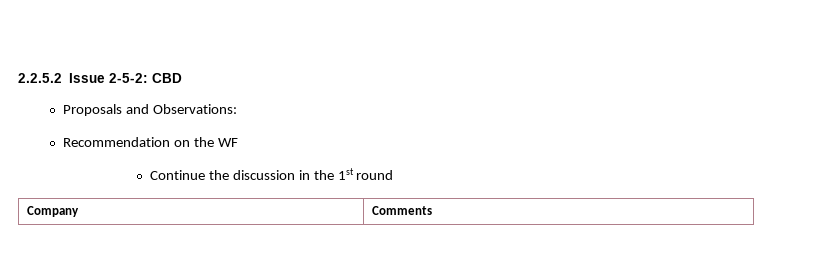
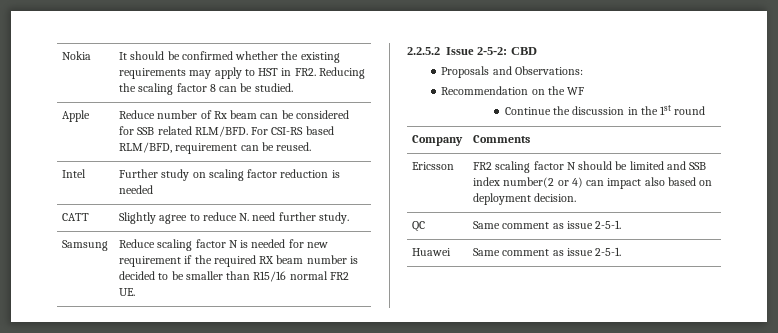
+ Nokia | It should be confirmed whether the existing requirements may apply to HST in FR2. Reducing the scaling factor 8 can be studied.
+ Apple | Reduce number of Rx beam can be considered for SSB related RLM/BFD. For CSI-RS based RLM/BFD, requirement can be reused.
+ Intel | Further study on scaling factor reduction is needed
+ CATT | Slightly agree to reduce N. need further study.
+ Samsung | Reduce scaling factor N is needed for new requirement if the required RX beam number is decided to be smaller than R15/16 normal FR2 UE.
+ Ericsson | FR2 scaling factor N should be limited and SSB index number(2 or 4) can impact also based on deployment decision.
+ QC | Same comment as issue 2-5-1.
+ Huawei | Same comment as issue 2-5-1.

